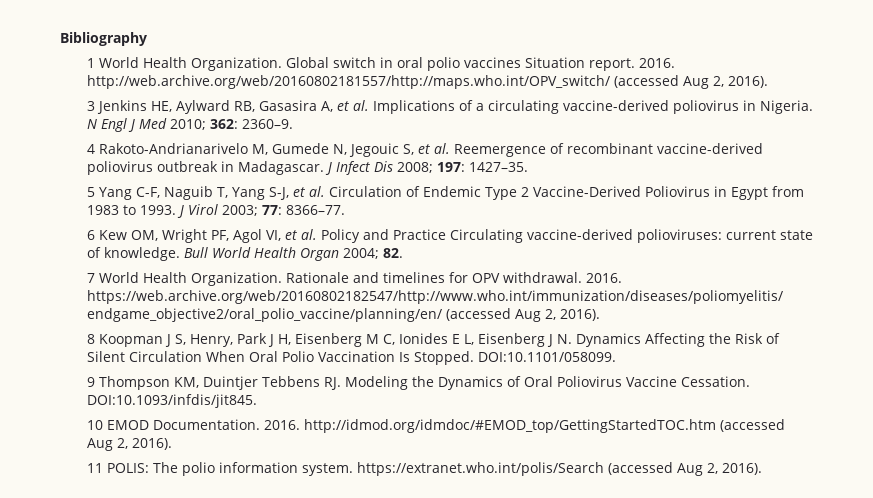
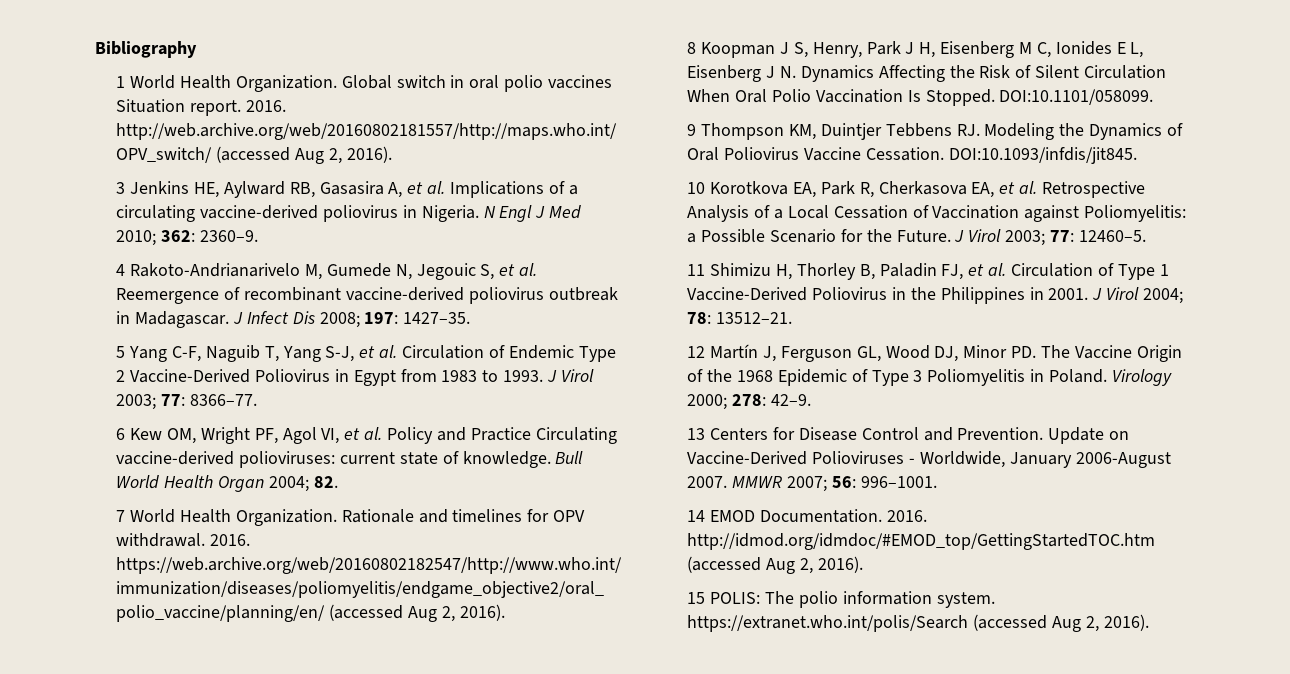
- 10 EMOD Documentation.
+ 10 Korotkova EA, Park R, Cherkasova EA, et al. Retrospective Analysis of a Local Cessation of Vaccination against Poliomyelitis: a Possible Scenario for the Future. J Virol 2003; 77: 12460–5.
+ 11 Shimizu H, Thorley B, Paladin FJ, et al. Circulation of Type 1 Vaccine-Derived Poliovirus in the Philippines in 2001. J Virol 2004; 78: 13512–21.
+ 12 Martín J, Ferguson GL, Wood DJ, Minor PD. The Vaccine Origin of the 1968 Epidemic of Type 3 Poliomyelitis in Poland. Virology 2000; 278: 42–9.
+ 13 Centers for Disease Control and Prevention. Update on Vaccine-Derived Polioviruses - Worldwide, January 2006-August 2007. MMWR 2007; 56: 996–1001.
+ 14 EMOD Documentation.
- 11 POLIS: The polio information system. https://extranet.who.int/polis/Search (accessed Aug 2, 2016).
+ 15 POLIS: The polio information system. https://extranet.who.int/polis/Search (accessed Aug 2, 2016).

